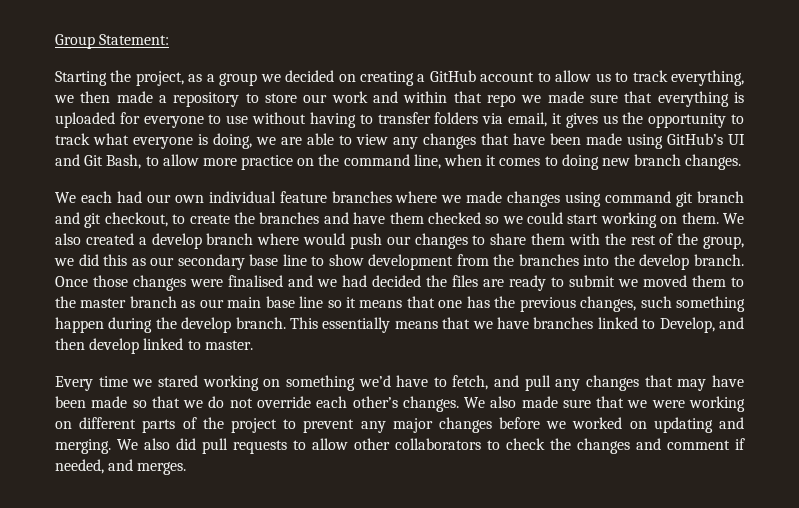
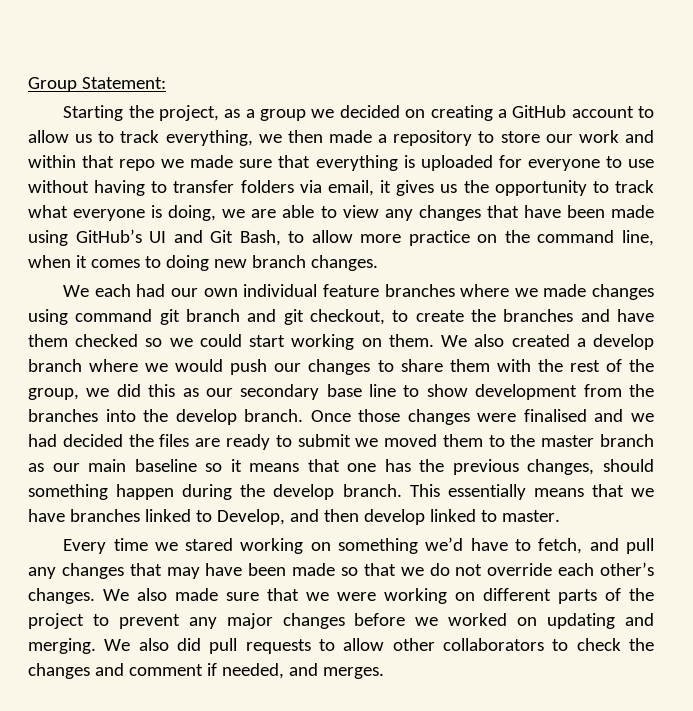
- We also created a develop branch where would push our changes to share them with the rest of the group, we did this as our secondary base line to show development from the branches into the develop branch.
+ We also created a develop branch where we would push our changes to share them with the rest of the group, we did this as our secondary base line to show development from the branches into the develop branch.
- Once those changes were finalised and we had decided the files are ready to submit we moved them to the master branch as our main base line so it means that one has the previous changes, such something happen during the develop branch.
+ Once those changes were finalised and we had decided the files are ready to submit we moved them to the master branch as our main baseline so it means that one has the previous changes, should something happen during the develop branch.

